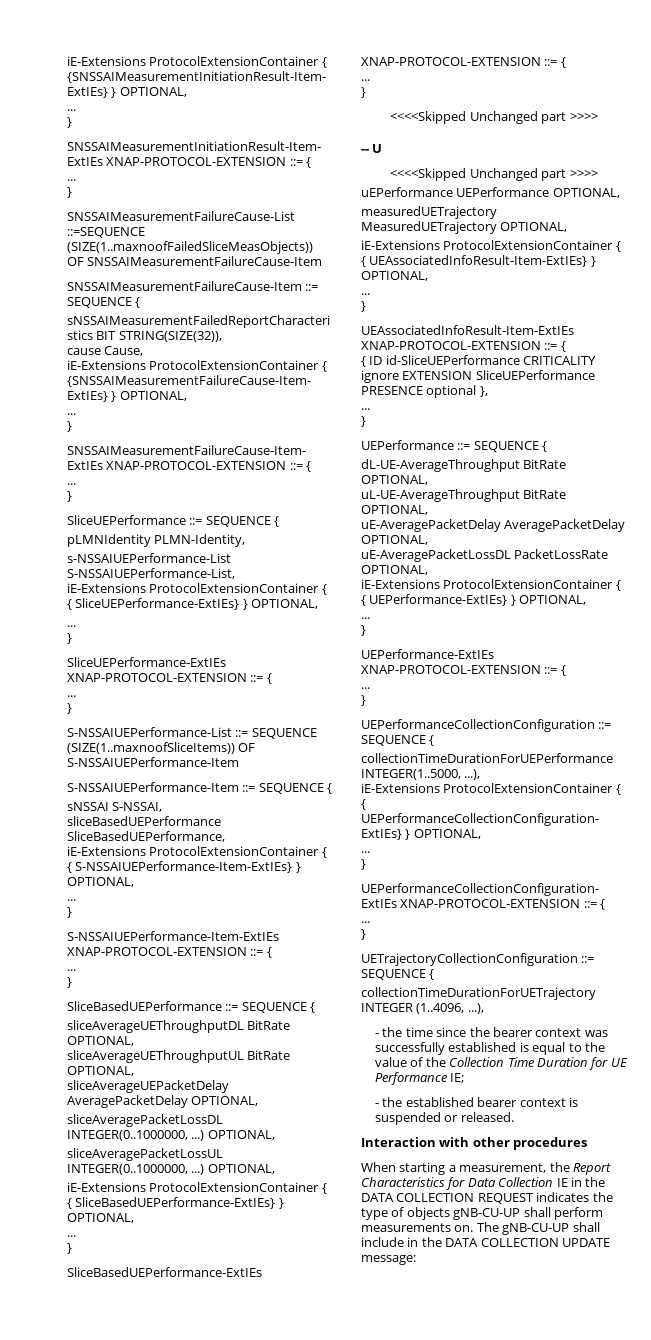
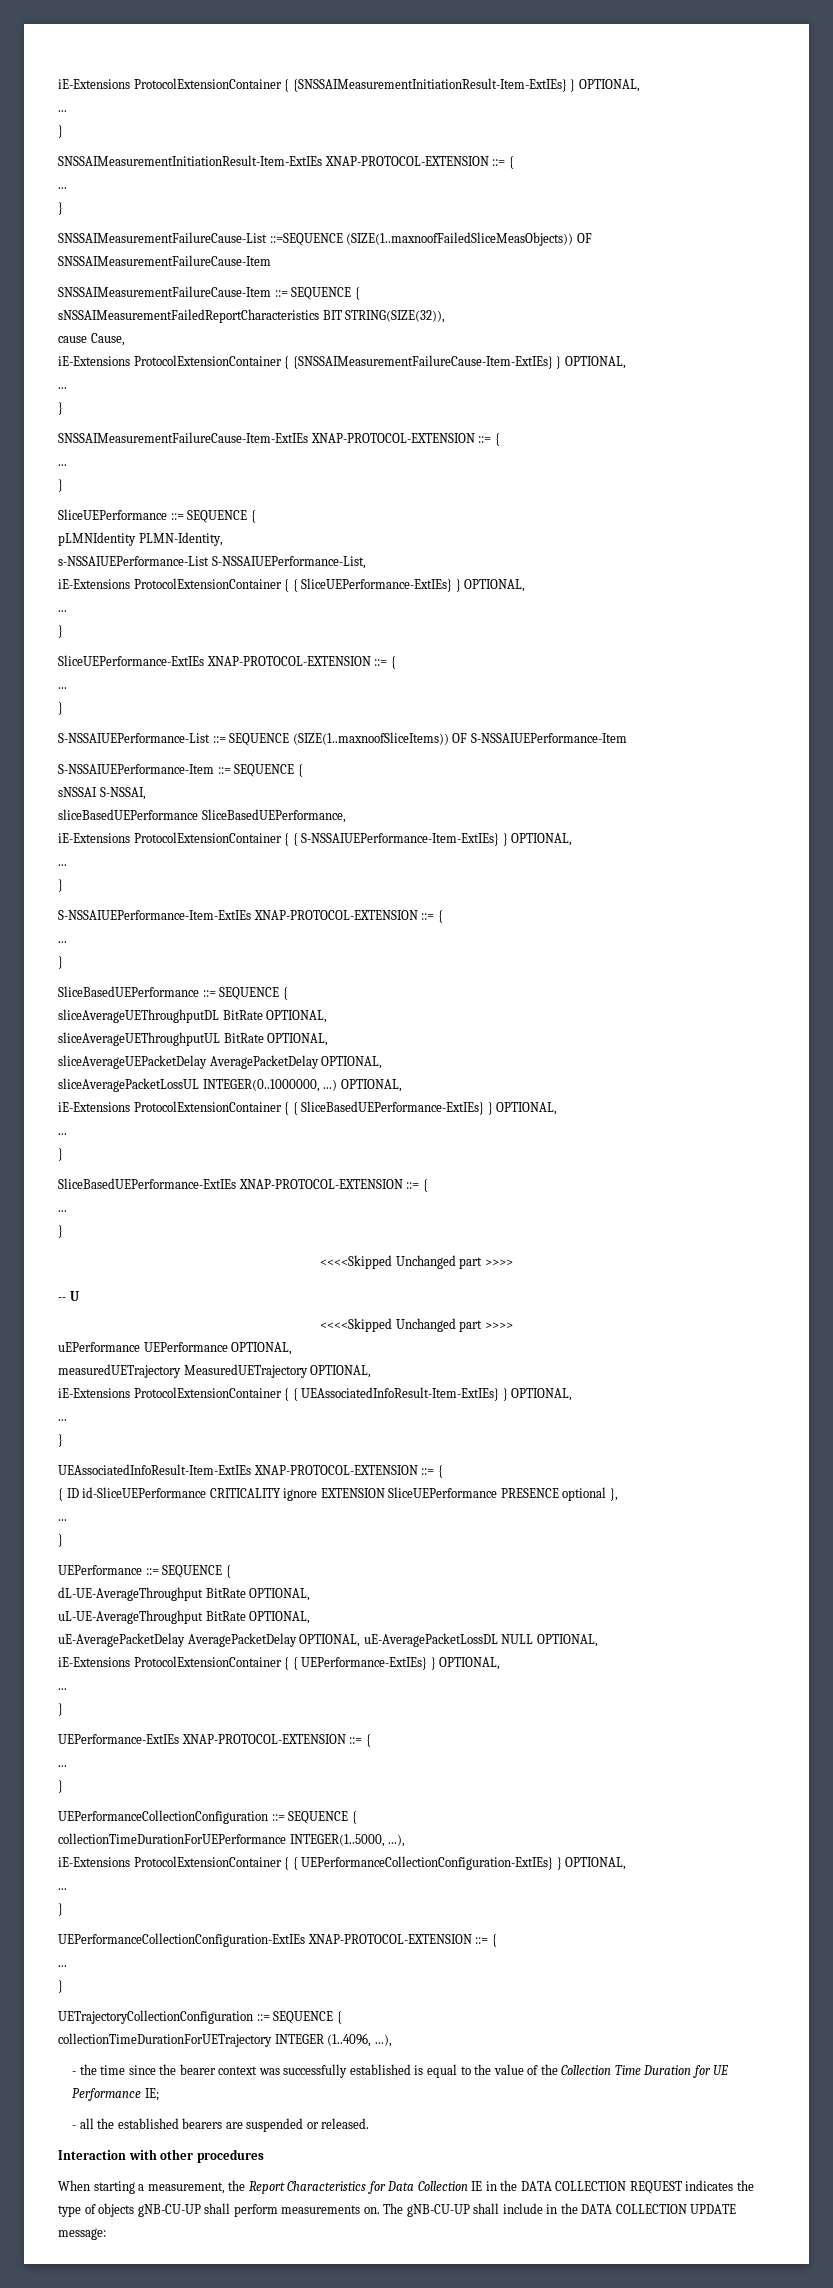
- sliceAveragePacketLossDL INTEGER(0..1000000, ...) OPTIONAL,
- uE-AveragePacketDelay AveragePacketDelay OPTIONAL,
- uE-AveragePacketLossDL PacketLossRate OPTIONAL,
+ uE-AveragePacketDelay AveragePacketDelay OPTIONAL, uE-AveragePacketLossDL NULL OPTIONAL,
- - the established bearer context is suspended or released.
+ - all the established bearers are suspended or released.

